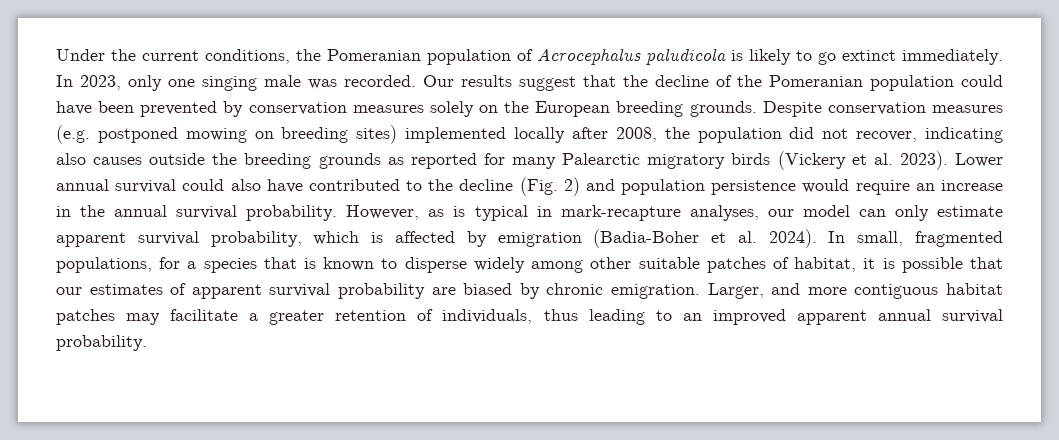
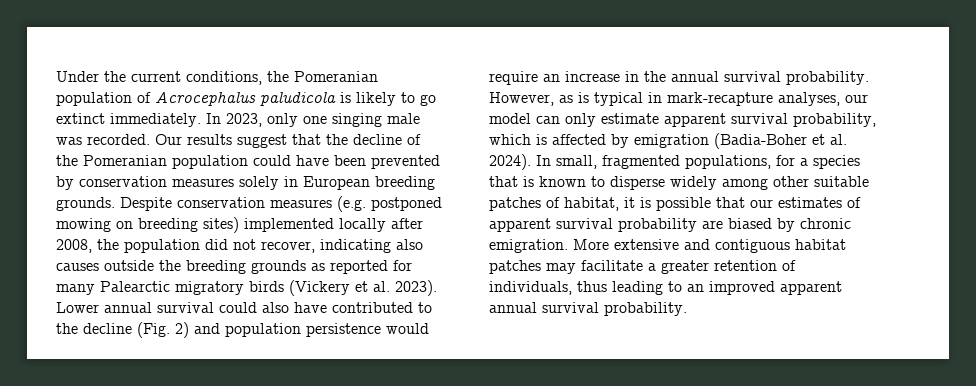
- Our results suggest that the decline of the Pomeranian population could have been prevented by conservation measures solely on the European breeding grounds.
+ Our results suggest that the decline of the Pomeranian population could have been prevented by conservation measures solely in European breeding grounds.
- Larger, and more contiguous habitat patches may facilitate a greater retention of individuals, thus leading to an improved apparent annual survival probability.
+ More extensive and contiguous habitat patches may facilitate a greater retention of individuals, thus leading to an improved apparent annual survival probability.

